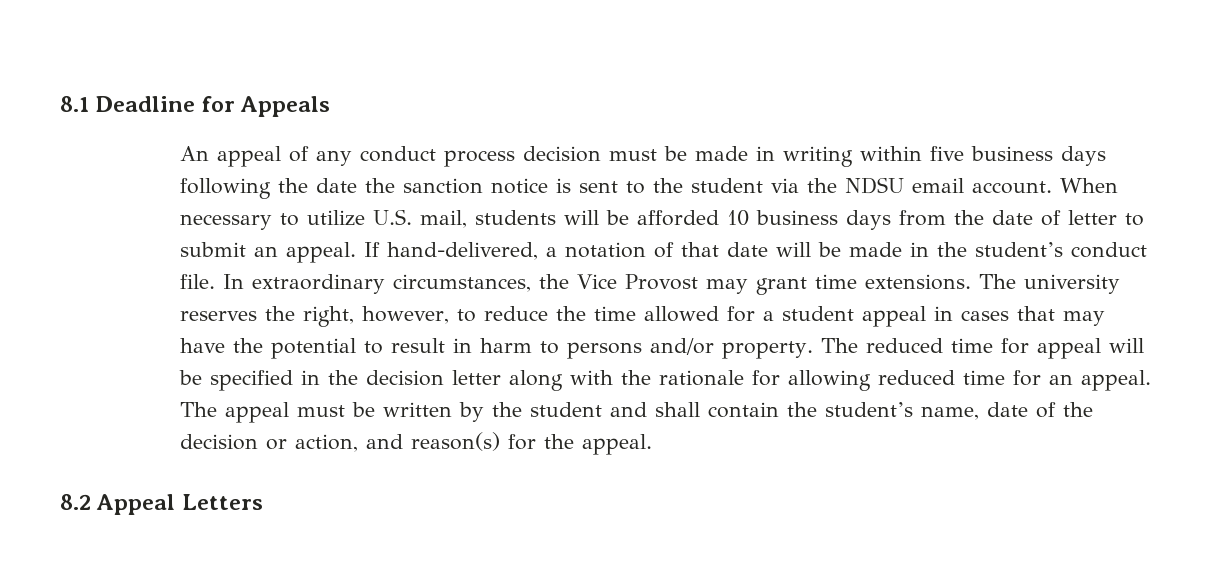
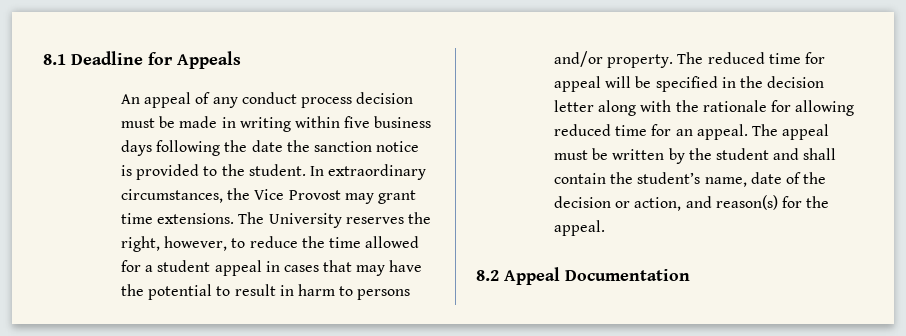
- An appeal of any conduct process decision must be made in writing within five business days following the date the sanction notice is sent to the student via the NDSU email account. When necessary to utilize U.S. mail, students will be afforded 10 business days from the date of letter to submit an appeal. If hand-delivered, a notation of that date will be made in the student’s conduct file.
+ An appeal of any conduct process decision must be made in writing within five business days following the date the sanction notice is provided to the student.
- The university reserves the right, however, to reduce the time allowed for a student appeal in cases that may have the potential to result in harm to persons and/or property.
+ The University reserves the right, however, to reduce the time allowed for a student appeal in cases that may have the potential to result in harm to persons and/or property.
- 8.2 Appeal Letters
+ 8.2 Appeal Documentation

